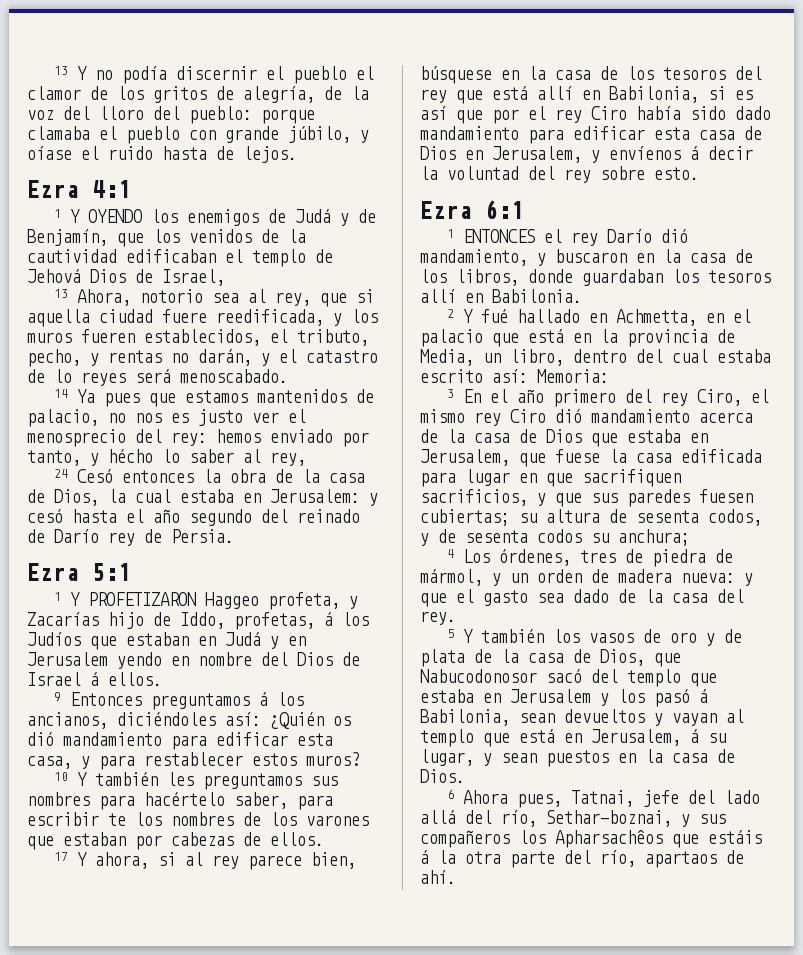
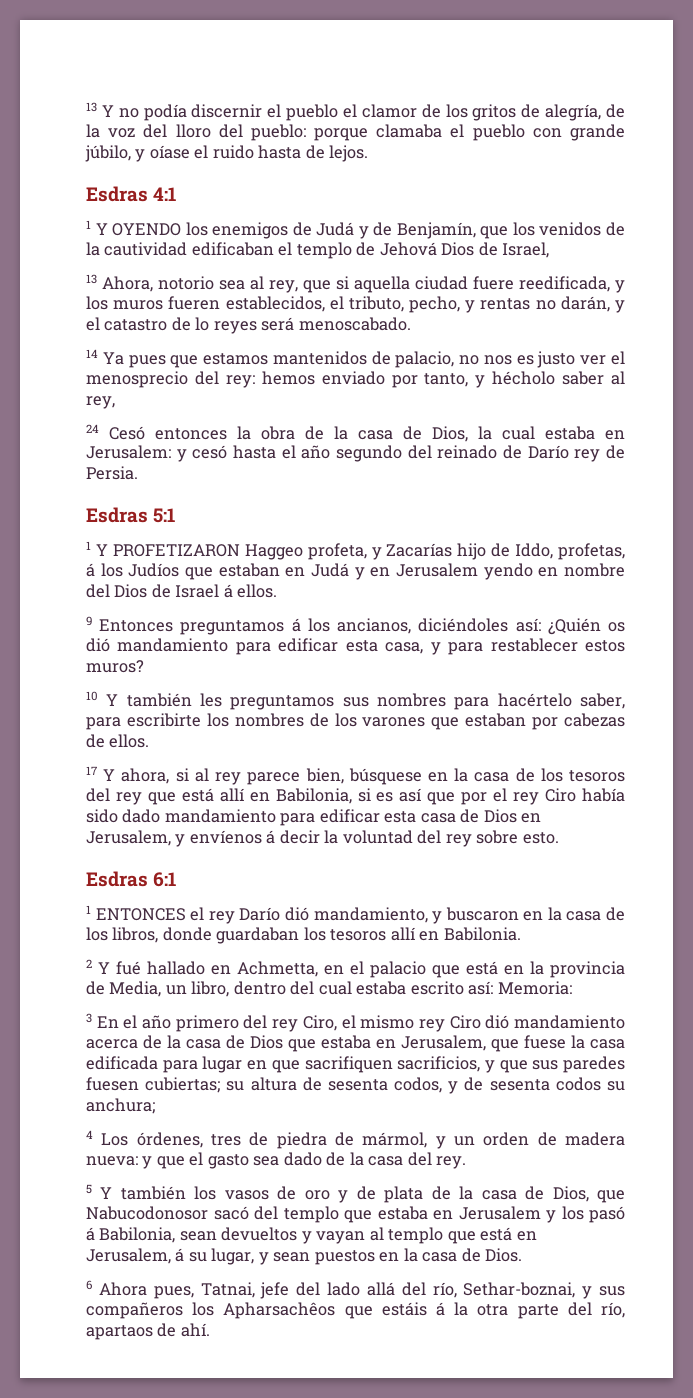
- Ezra 4:1
+ Esdras 4:1
- 14 Ya pues que estamos mantenidos de palacio, no nos es justo ver el menosprecio del rey: hemos enviado por tanto, y hécho lo saber al rey,
+ 14 Ya pues que estamos mantenidos de palacio, no nos es justo ver el menosprecio del rey: hemos enviado por tanto, y hécholo saber al rey,
- Ezra 5:1
+ Esdras 5:1
- 10 Y también les preguntamos sus nombres para hacértelo saber, para escribir te los nombres de los varones que estaban por cabezas de ellos.
+ 10 Y también les preguntamos sus nombres para hacértelo saber, para escribirte los nombres de los varones que estaban por cabezas de ellos.
- Ezra 6:1
+ Esdras 6:1

